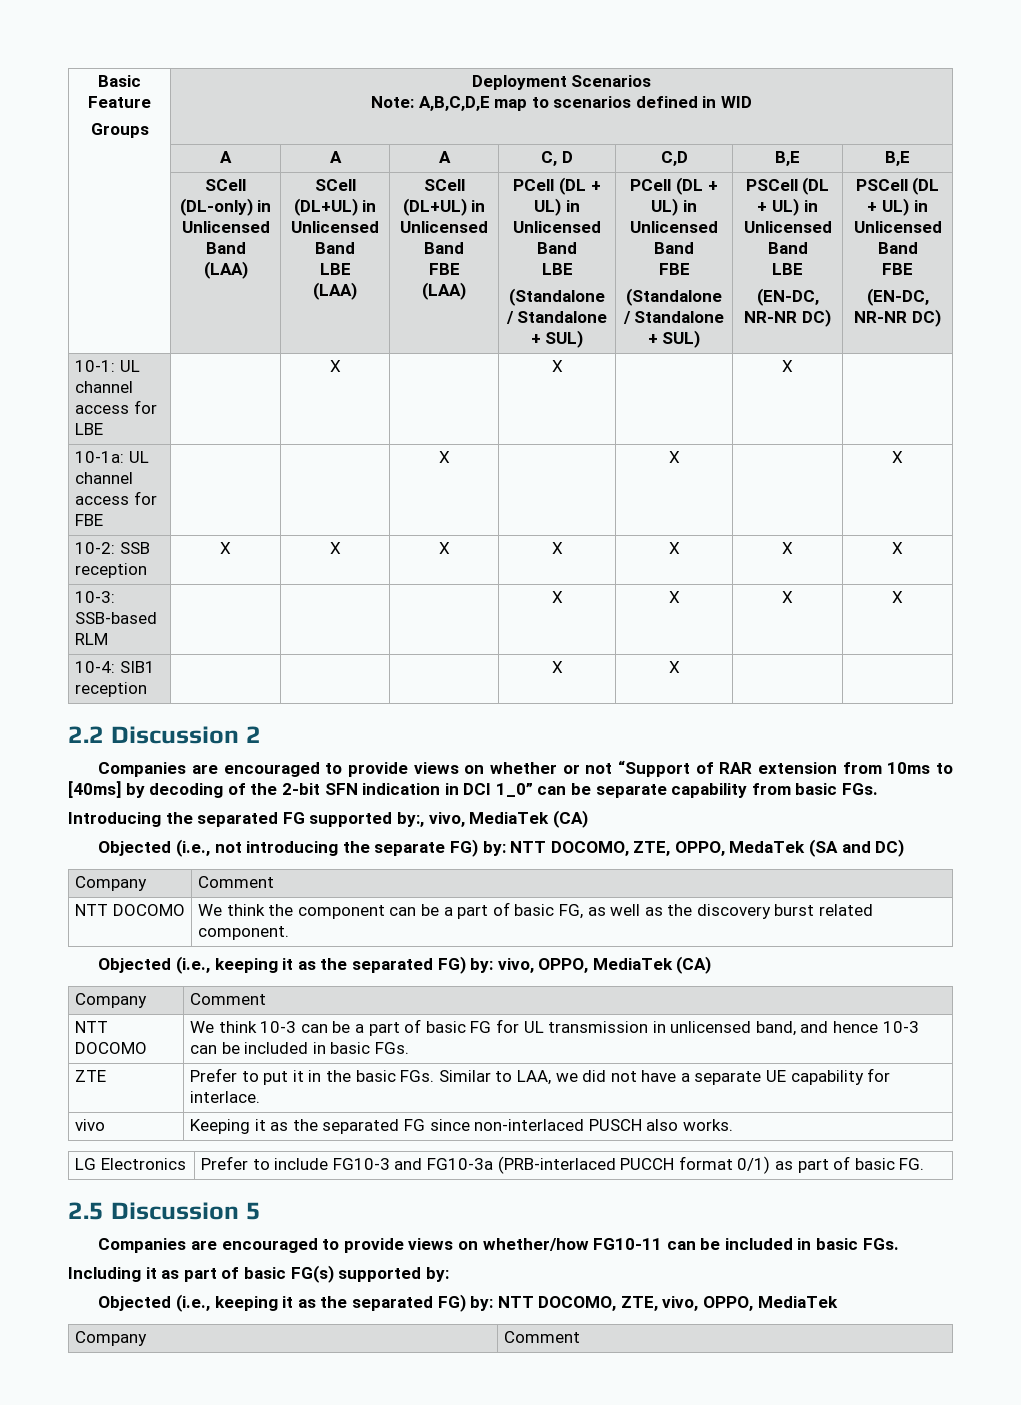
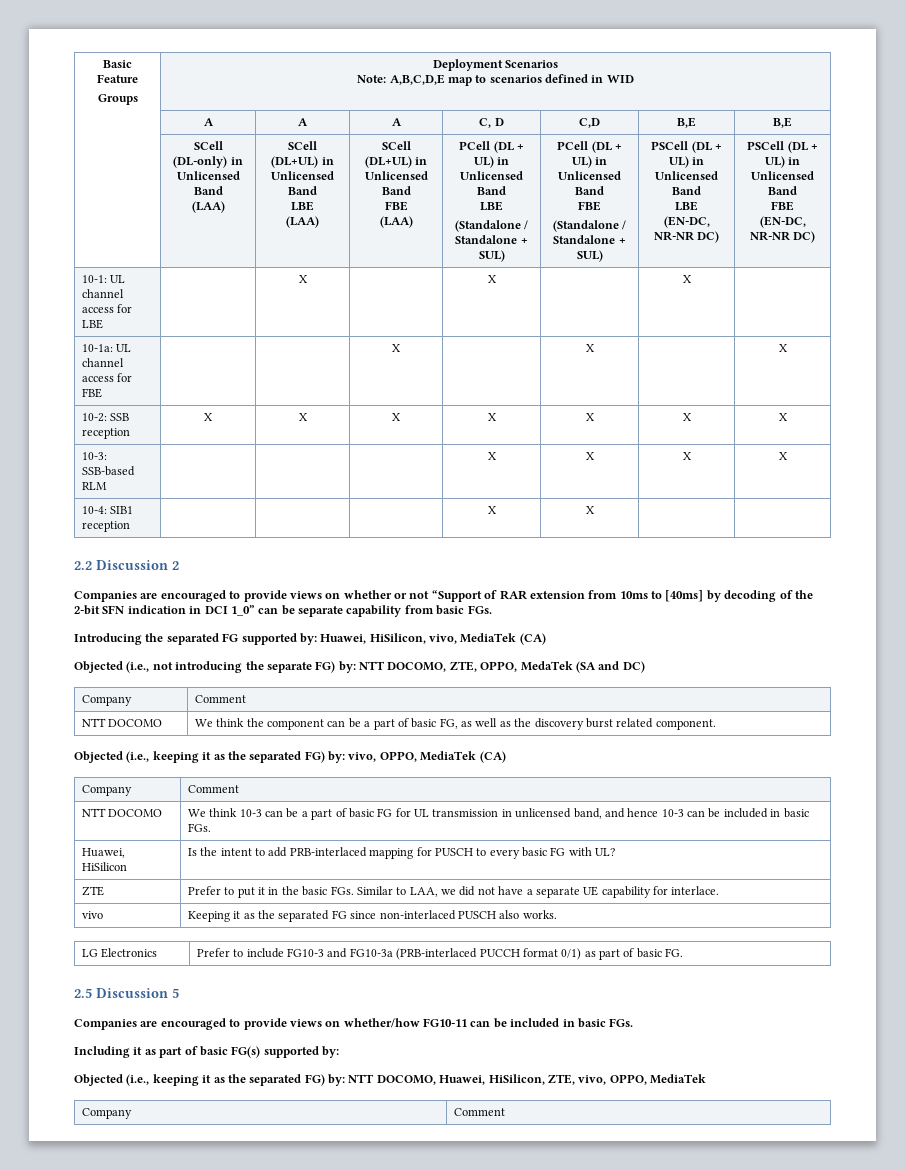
- Introducing the separated FG supported by:, vivo, MediaTek (CA)
+ Introducing the separated FG supported by: Huawei, HiSilicon, vivo, MediaTek (CA)
+ Huawei, HiSilicon | Is the intent to add PRB-interlaced mapping for PUSCH to every basic FG with UL?
- Objected (i.e., keeping it as the separated FG) by: NTT DOCOMO, ZTE, vivo, OPPO, MediaTek
+ Objected (i.e., keeping it as the separated FG) by: NTT DOCOMO, Huawei, HiSilicon, ZTE, vivo, OPPO, MediaTek

